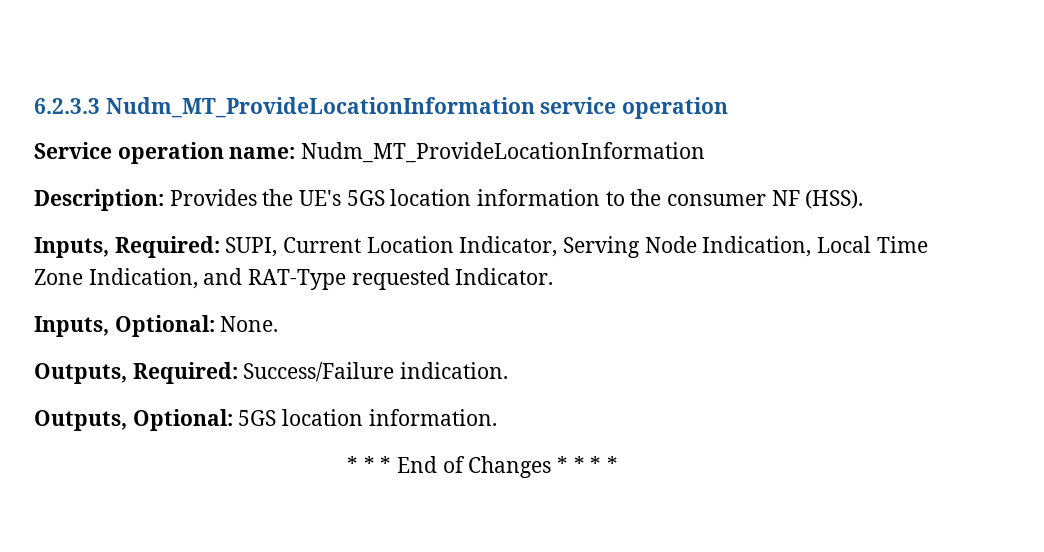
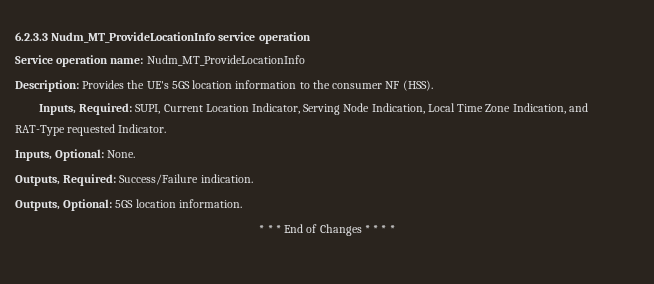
- 6.2.3.3 Nudm_MT_ProvideLocationInformation service operation
+ 6.2.3.3 Nudm_MT_ProvideLocationInfo service operation
- Service operation name: Nudm_MT_ProvideLocationInformation
+ Service operation name: Nudm_MT_ProvideLocationInfo

